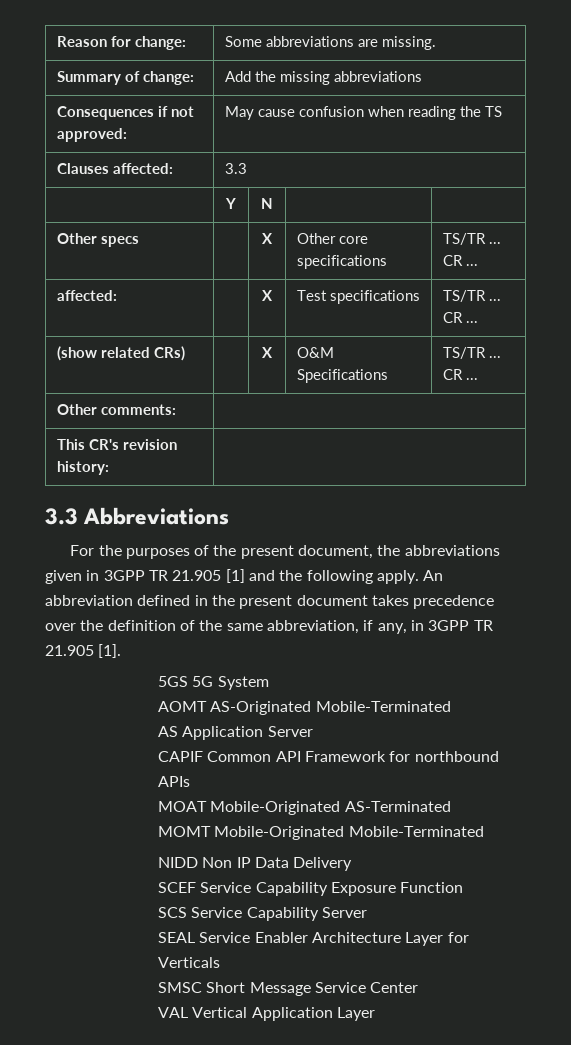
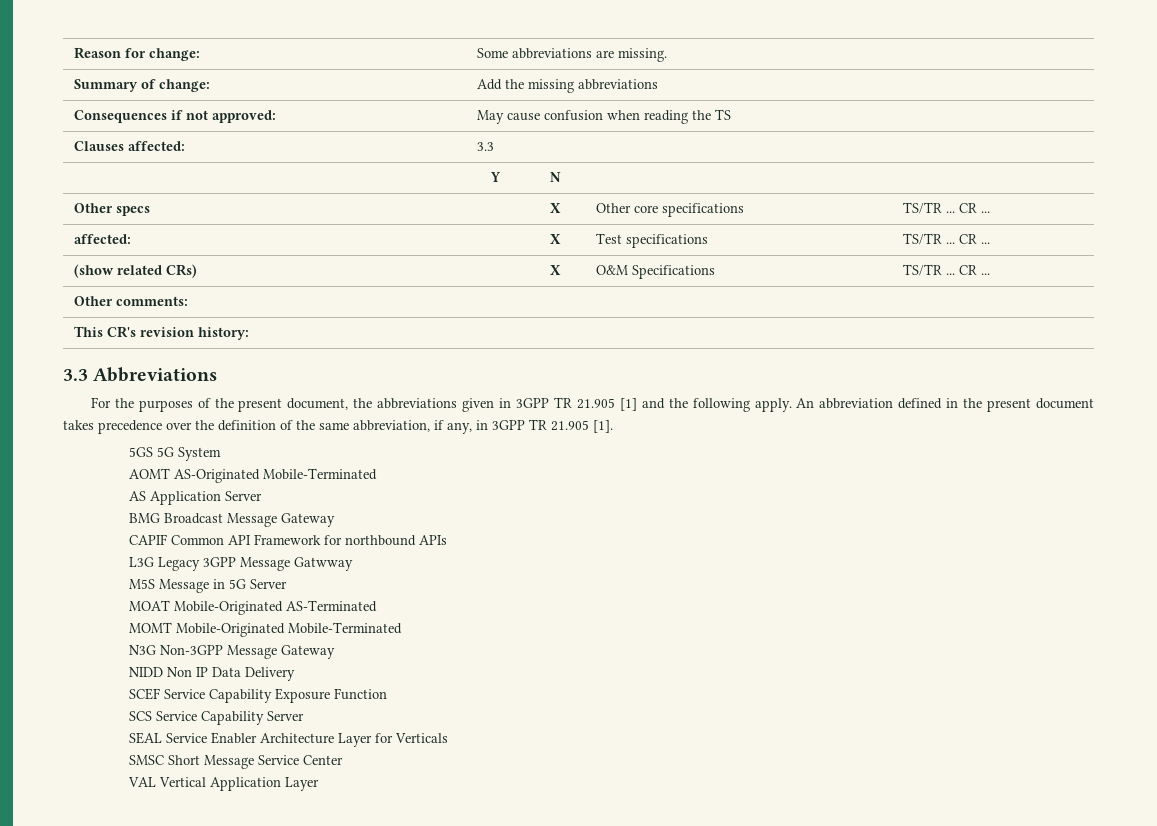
+ BMG Broadcast Message Gateway
+ L3G Legacy 3GPP Message Gatwway
+ M5S Message in 5G Server
+ N3G Non-3GPP Message Gateway

